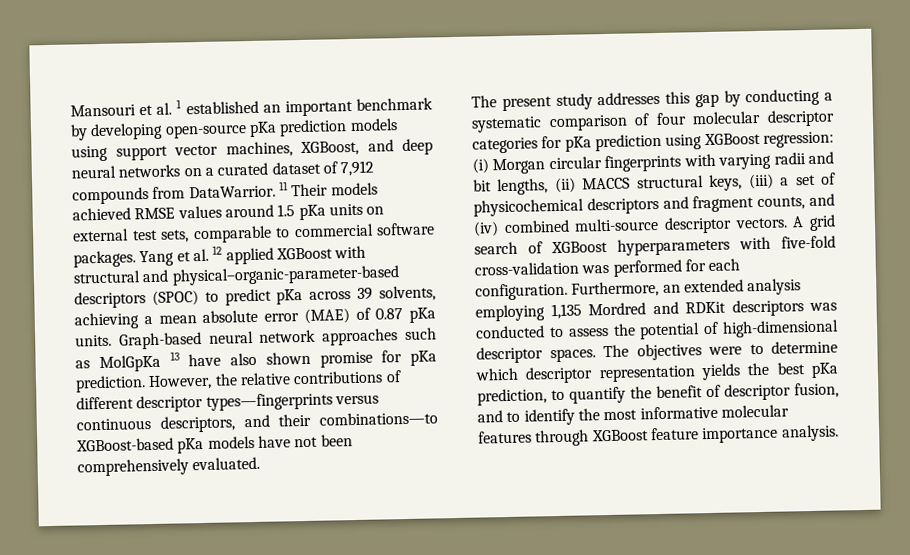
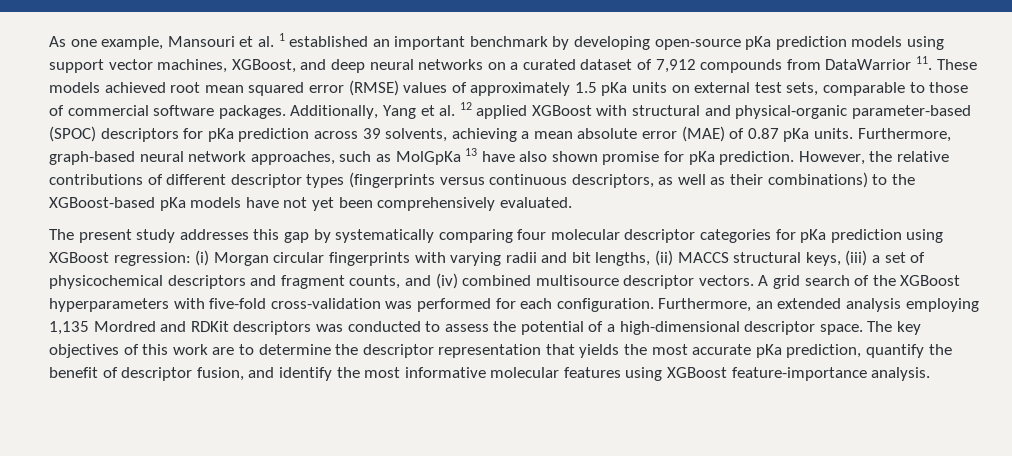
- Mansouri et al. 1 established an important benchmark by developing open-source pKa prediction models using support vector machines, XGBoost, and deep neural networks on a curated dataset of 7,912 compounds from DataWarrior. 11 Their models achieved RMSE values around 1.5 pKa units on external test sets, comparable to commercial software packages.
+ As one example, Mansouri et al. 1 established an important benchmark by developing open-source pKa prediction models using support vector machines, XGBoost, and deep neural networks on a curated dataset of 7,912 compounds from DataWarrior 11. These models achieved root mean squared error (RMSE) values of approximately 1.5 pKa units on external test sets, comparable to those of commercial software packages.
- Yang et al. 12 applied XGBoost with structural and physical–organic-parameter-based descriptors (SPOC) to predict pKa across 39 solvents, achieving a mean absolute error (MAE) of 0.87 pKa units.
+ Additionally, Yang et al. 12 applied XGBoost with structural and physical-organic parameter-based (SPOC) descriptors for pKa prediction across 39 solvents, achieving a mean absolute error (MAE) of 0.87 pKa units.
- Graph-based neural network approaches such as MolGpKa 13 have also shown promise for pKa prediction.
+ Furthermore, graph-based neural network approaches, such as MolGpKa 13 have also shown promise for pKa prediction.
- However, the relative contributions of different descriptor types—fingerprints versus continuous descriptors, and their combinations—to XGBoost-based pKa models have not been comprehensively evaluated.
+ However, the relative contributions of different descriptor types (fingerprints versus continuous descriptors, as well as their combinations) to the XGBoost-based pKa models have not yet been comprehensively evaluated.
- The present study addresses this gap by conducting a systematic comparison of four molecular descriptor categories for pKa prediction using XGBoost regression: (i) Morgan circular fingerprints with varying radii and bit lengths, (ii) MACCS structural keys, (iii) a set of physicochemical descriptors and fragment counts, and (iv) combined multi-source descriptor vectors.
+ The present study addresses this gap by systematically comparing four molecular descriptor categories for pKa prediction using XGBoost regression: (i) Morgan circular fingerprints with varying radii and bit lengths, (ii) MACCS structural keys, (iii) a set of physicochemical descriptors and fragment counts, and (iv) combined multisource descriptor vectors.
- A grid search of XGBoost hyperparameters with five-fold cross-validation was performed for each configuration.
+ A grid search of the XGBoost hyperparameters with five-fold cross-validation was performed for each configuration.
- Furthermore, an extended analysis employing 1,135 Mordred and RDKit descriptors was conducted to assess the potential of high-dimensional descriptor spaces. The objectives were to determine which descriptor representation yields the best pKa prediction, to quantify the benefit of descriptor fusion, and to identify the most informative molecular features through XGBoost feature importance analysis.
+ Furthermore, an extended analysis employing 1,135 Mordred and RDKit descriptors was conducted to assess the potential of a high-dimensional descriptor space. The key objectives of this work are to determine the descriptor representation that yields the most accurate pKa prediction, quantify the benefit of descriptor fusion, and identify the most informative molecular features using XGBoost feature-importance analysis.

